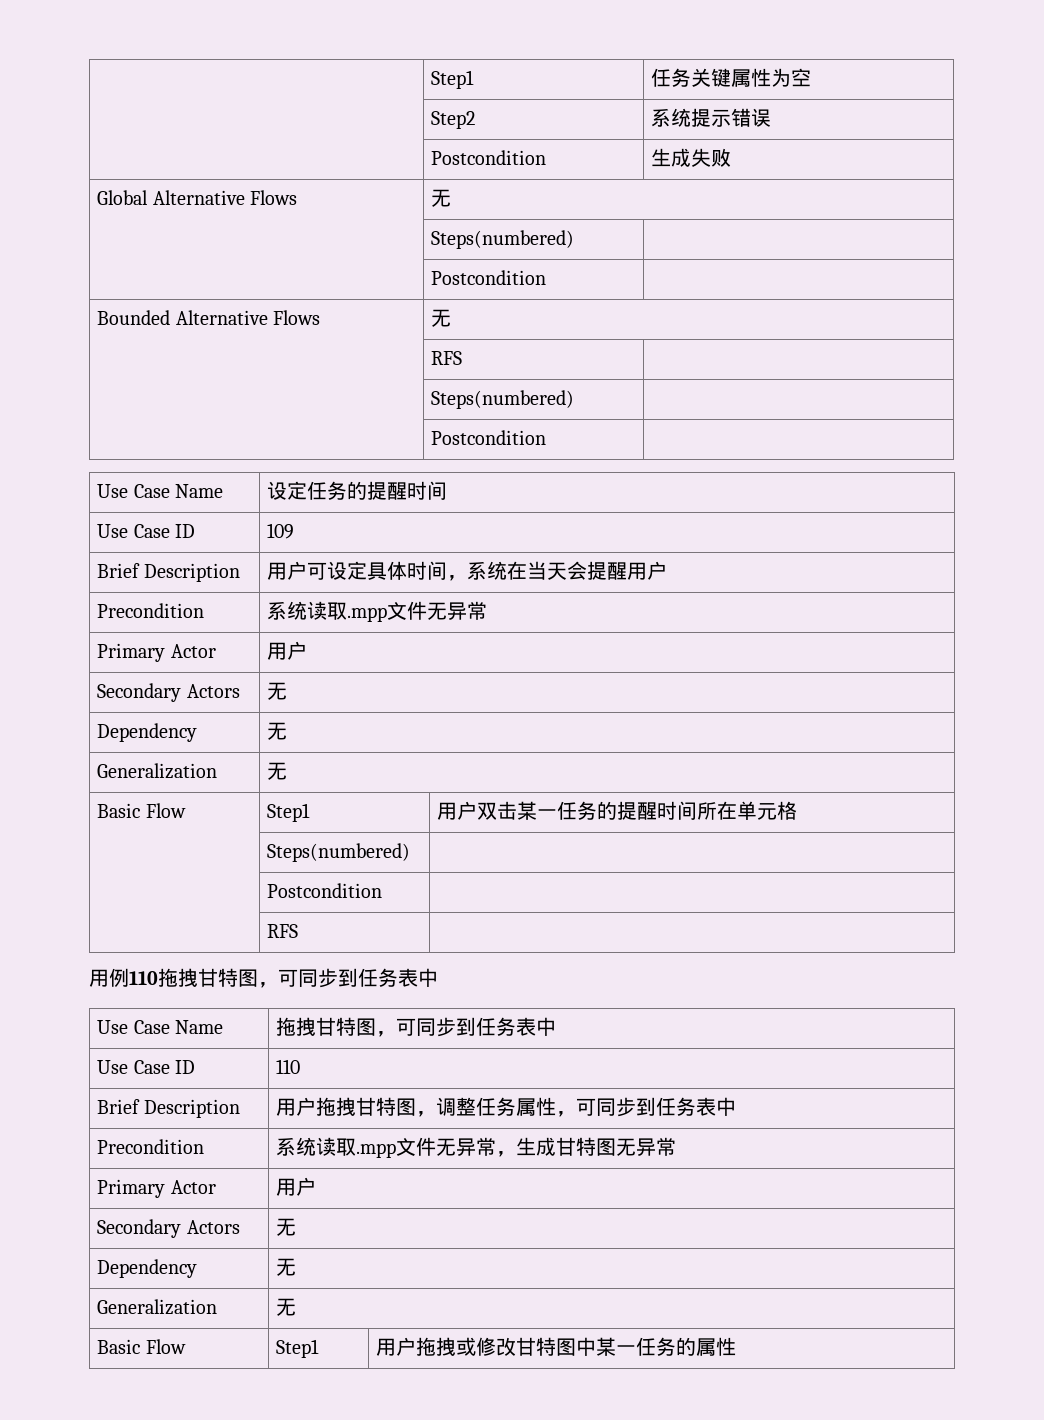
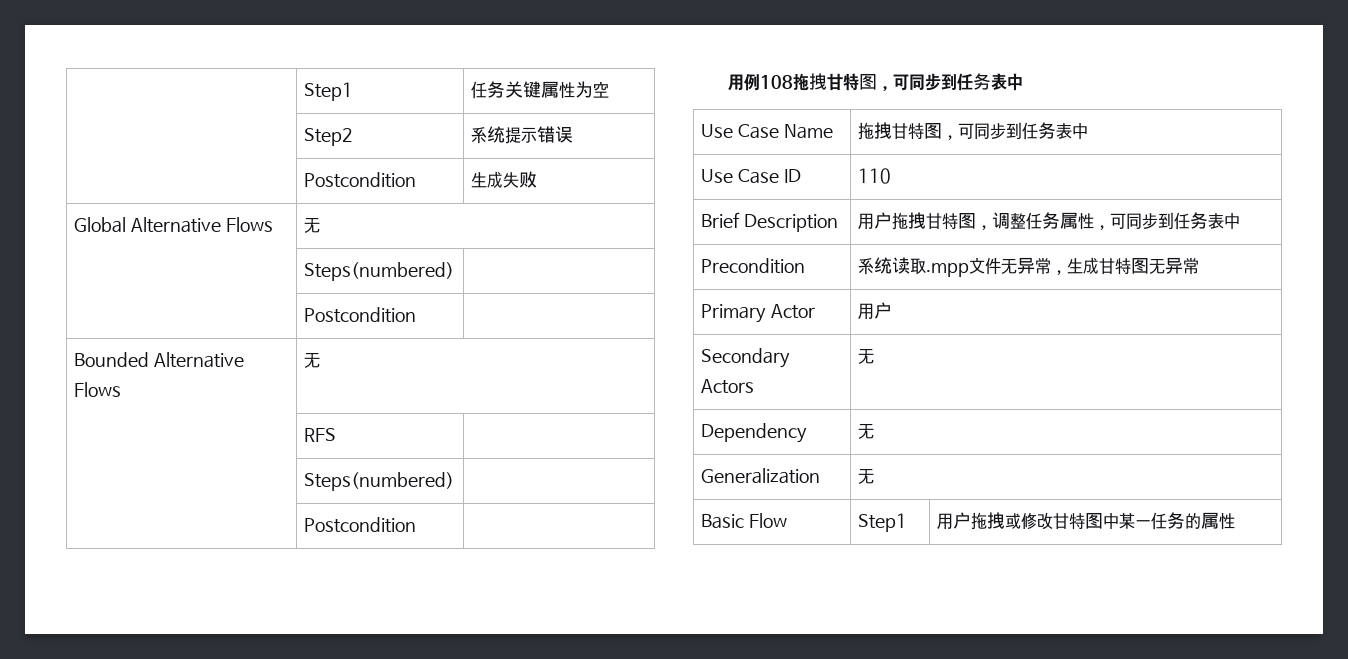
- Use Case Name | 设定任务的提醒时间
- Use Case ID | 109
- Brief Description | 用户可设定具体时间，系统在当天会提醒用户
- Precondition | 系统读取.mpp文件无异常
- Primary Actor | 用户
- Secondary Actors | 无
- Dependency | 无
- Generalization | 无
- Basic Flow | Step1 | 用户双击某一任务的提醒时间所在单元格
- | Steps(numbered) |
- | Postcondition |
- | RFS |
- 用例110拖拽甘特图，可同步到任务表中
+ 用例108拖拽甘特图，可同步到任务表中

